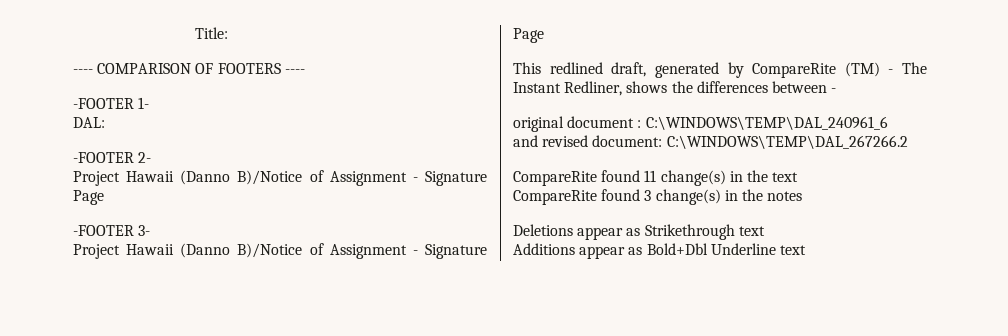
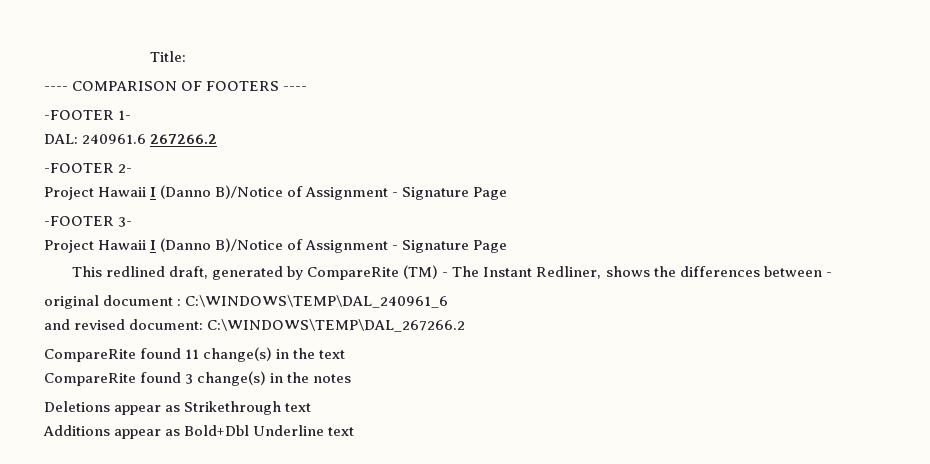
- DAL:
+ DAL: 240961.6 267266.2
  -FOOTER 2-
- Project Hawaii (Danno B)/Notice of Assignment - Signature Page
+ Project Hawaii I (Danno B)/Notice of Assignment - Signature Page
  -FOOTER 3-
- Project Hawaii (Danno B)/Notice of Assignment - Signature Page
+ Project Hawaii I (Danno B)/Notice of Assignment - Signature Page

